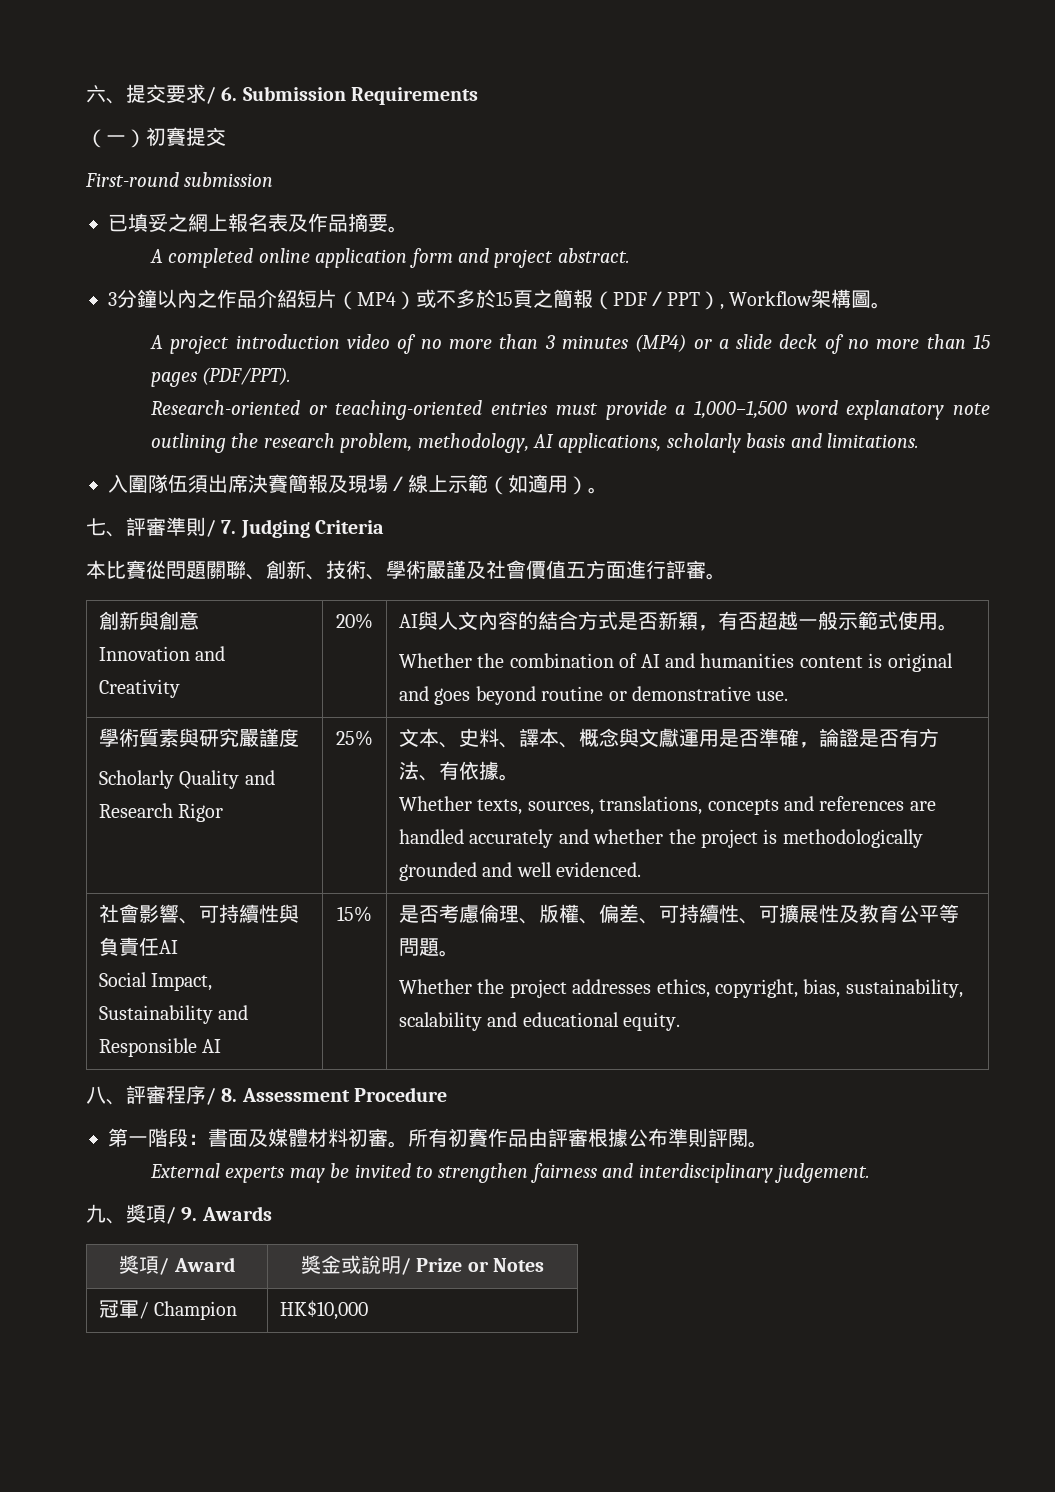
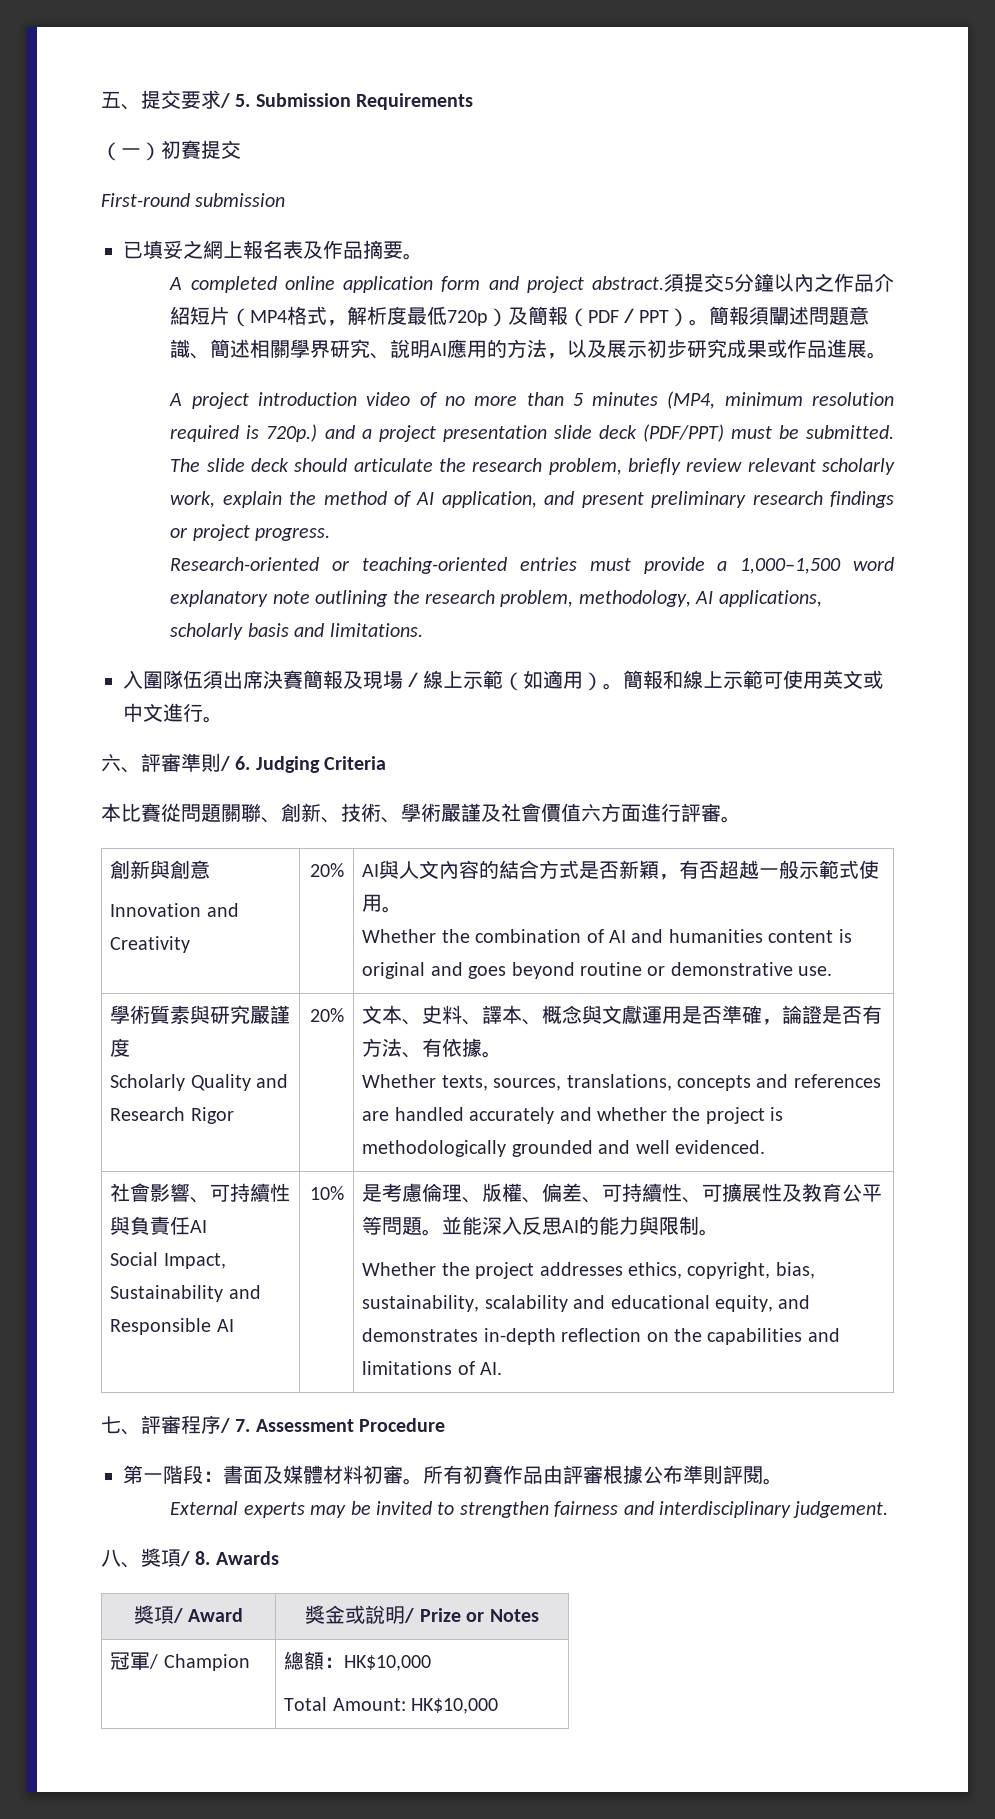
- 六、提交要求/ 6. Submission Requirements
+ 五、提交要求/ 5. Submission Requirements
- A completed online application form and project abstract.
- 3分鐘以內之作品介紹短片（MP4）或不多於15頁之簡報（PDF／PPT）, Workflow架構圖。
+ A completed online application form and project abstract.須提交5分鐘以內之作品介紹短片（MP4格式，解析度最低720p）及簡報（PDF／PPT）。簡報須闡述問題意識、簡述相關學界研究、說明AI應用的方法，以及展示初步研究成果或作品進展。
- A project introduction video of no more than 3 minutes (MP4) or a slide deck of no more than 15 pages (PDF/PPT).
+ A project introduction video of no more than 5 minutes (MP4, minimum resolution required is 720p.) and a project presentation slide deck (PDF/PPT) must be submitted. The slide deck should articulate the research problem, briefly review relevant scholarly work, explain the method of AI application, and present preliminary research findings or project progress.
- 入圍隊伍須出席決賽簡報及現場／線上示範（如適用）。
- 七、評審準則/ 7. Judging Criteria
+ 入圍隊伍須出席決賽簡報及現場／線上示範（如適用）。簡報和線上示範可使用英文或中文進行。
+ 六、評審準則/ 6. Judging Criteria
- 本比賽從問題關聯、創新、技術、學術嚴謹及社會價值五方面進行評審。
+ 本比賽從問題關聯、創新、技術、學術嚴謹及社會價值六方面進行評審。
- Scholarly Quality and Research Rigor | 25%
+ Scholarly Quality and Research Rigor | 20%
- 15% | 是否考慮倫理、版權、偏差、可持續性、可擴展性及教育公平等問題。
+ 10% | 是考慮倫理、版權、偏差、可持續性、可擴展性及教育公平等問題。並能深入反思AI的能力與限制。
- Whether the project addresses ethics, copyright, bias, sustainability, scalability and educational equity.
- 八、評審程序/ 8. Assessment Procedure
+ Whether the project addresses ethics, copyright, bias, sustainability, scalability and educational equity, and demonstrates in-depth reflection on the capabilities and limitations of AI.
+ 七、評審程序/ 7. Assessment Procedure
- 九、獎項/ 9. Awards
+ 八、獎項/ 8. Awards
- 冠軍/ Champion | HK$10,000
+ 冠軍/ Champion | 總額：HK$10,000
+ Total Amount: HK$10,000

